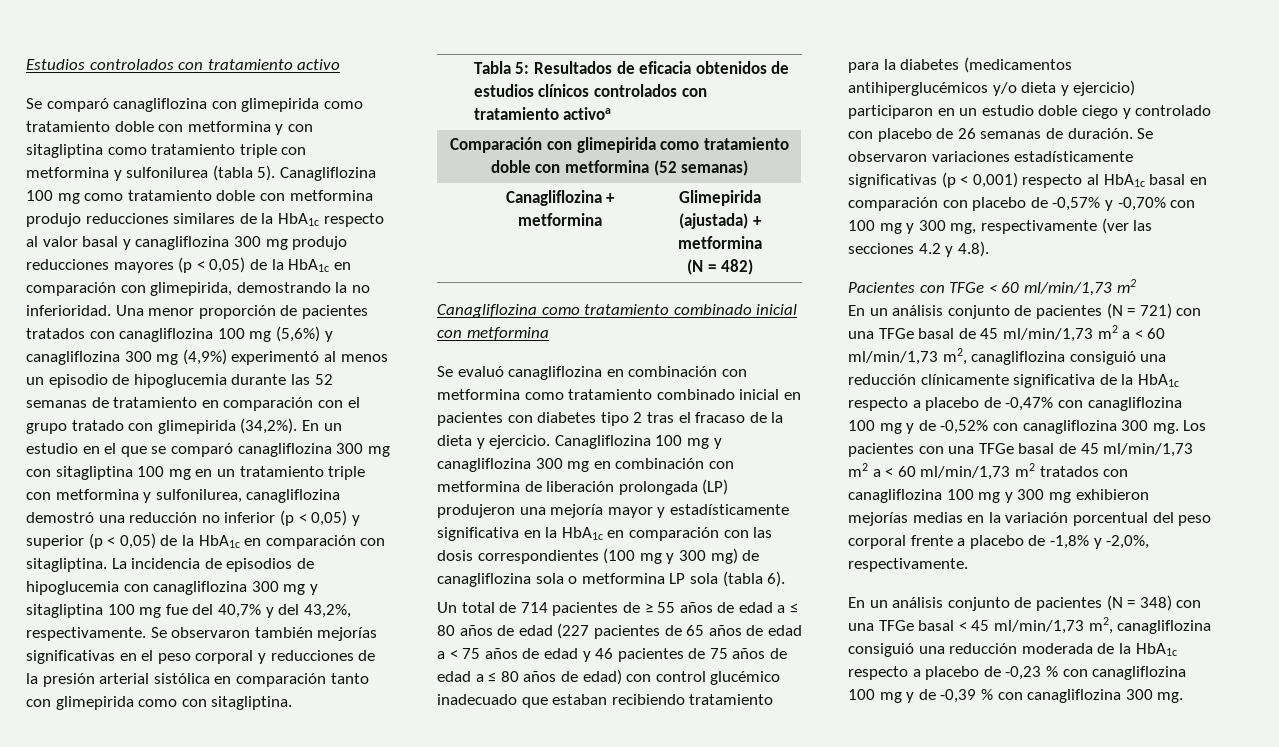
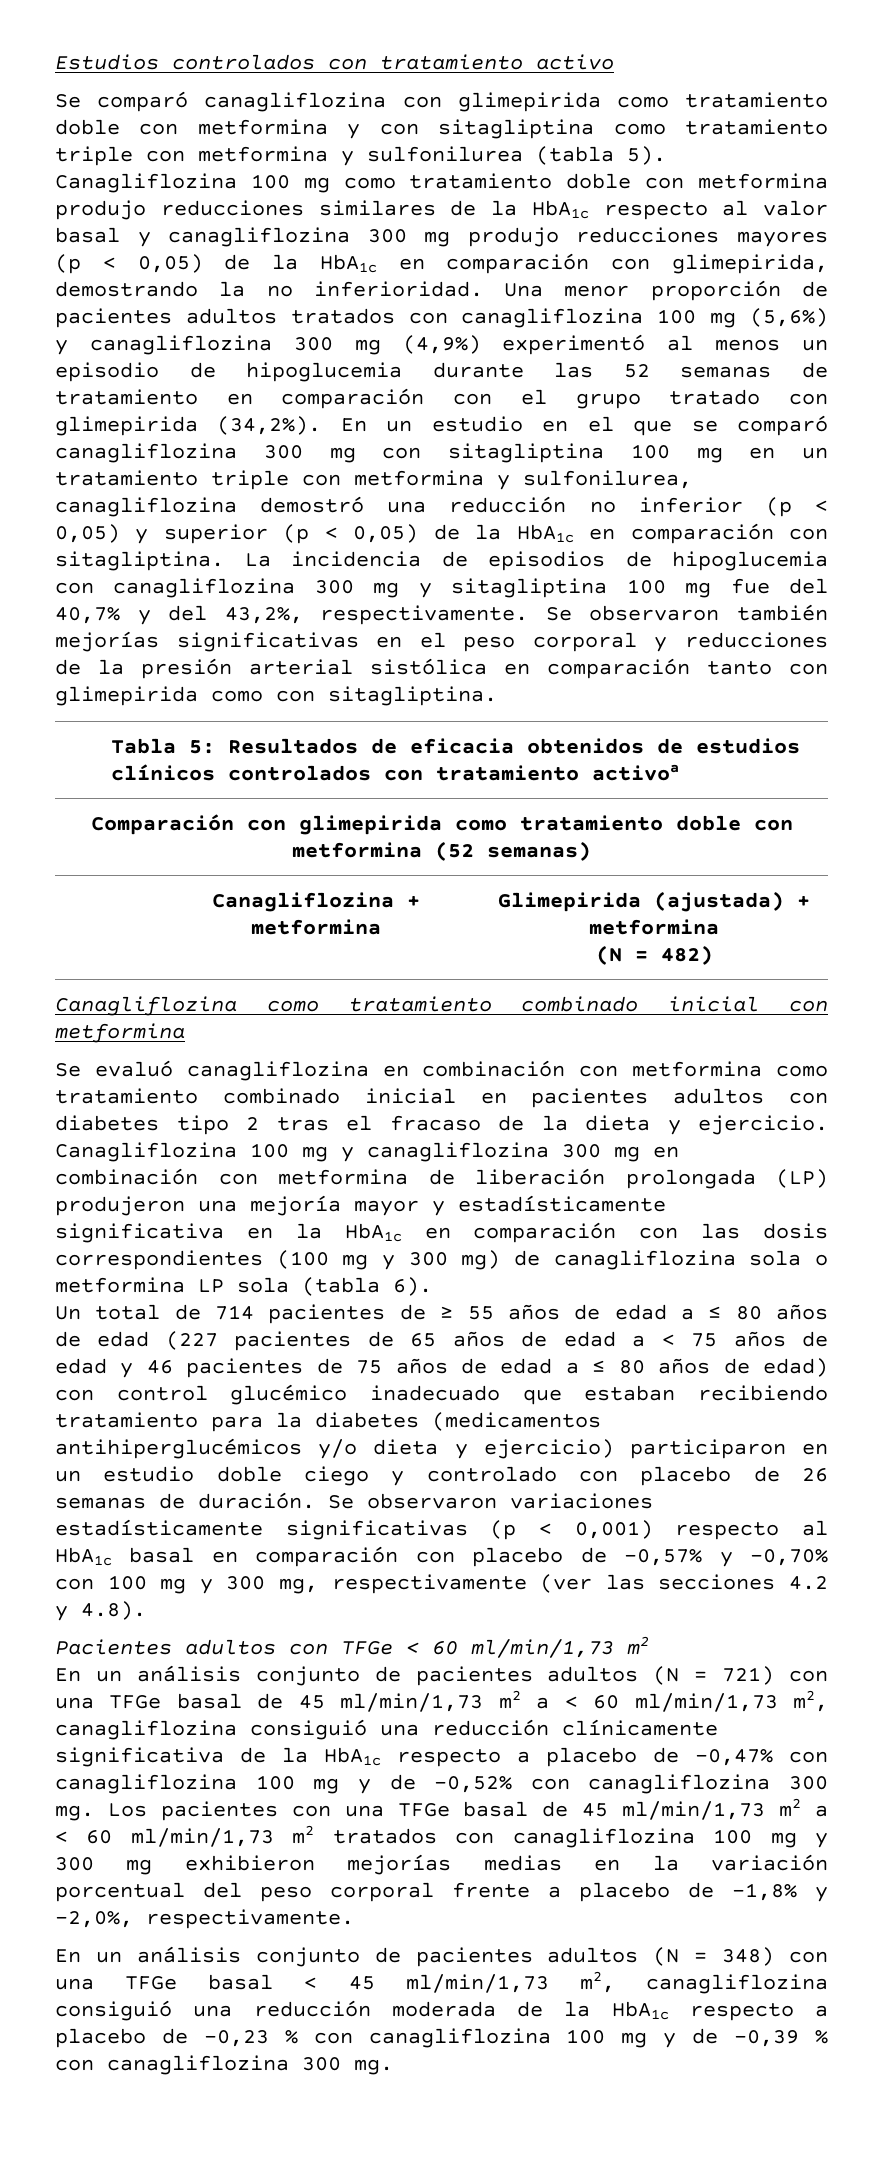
- Una menor proporción de pacientes tratados con canagliflozina 100 mg (5,6%) y canagliflozina 300 mg (4,9%) experimentó al menos un episodio de hipoglucemia durante las 52 semanas de tratamiento en comparación con el grupo tratado con glimepirida (34,2%).
+ Una menor proporción de pacientes adultos tratados con canagliflozina 100 mg (5,6%) y canagliflozina 300 mg (4,9%) experimentó al menos un episodio de hipoglucemia durante las 52 semanas de tratamiento en comparación con el grupo tratado con glimepirida (34,2%).
- Se evaluó canagliflozina en combinación con metformina como tratamiento combinado inicial en pacientes con diabetes tipo 2 tras el fracaso de la dieta y ejercicio.
+ Se evaluó canagliflozina en combinación con metformina como tratamiento combinado inicial en pacientes adultos con diabetes tipo 2 tras el fracaso de la dieta y ejercicio.
- Pacientes con TFGe < 60 ml/min/1,73 m2
+ Pacientes adultos con TFGe < 60 ml/min/1,73 m2
- En un análisis conjunto de pacientes (N = 721) con una TFGe basal de 45 ml/min/1,73 m2 a < 60 ml/min/1,73 m2, canagliflozina consiguió una reducción clínicamente significativa de la HbA1c respecto a placebo de -0,47% con canagliflozina 100 mg y de -0,52% con canagliflozina 300 mg.
+ En un análisis conjunto de pacientes adultos (N = 721) con una TFGe basal de 45 ml/min/1,73 m2 a < 60 ml/min/1,73 m2, canagliflozina consiguió una reducción clínicamente significativa de la HbA1c respecto a placebo de -0,47% con canagliflozina 100 mg y de -0,52% con canagliflozina 300 mg.
- En un análisis conjunto de pacientes (N = 348) con una TFGe basal < 45 ml/min/1,73 m2, canagliflozina consiguió una reducción moderada de la HbA1c respecto a placebo de -0,23 % con canagliflozina 100 mg y de -0,39 % con canagliflozina 300 mg.
+ En un análisis conjunto de pacientes adultos (N = 348) con una TFGe basal < 45 ml/min/1,73 m2, canagliflozina consiguió una reducción moderada de la HbA1c respecto a placebo de -0,23 % con canagliflozina 100 mg y de -0,39 % con canagliflozina 300 mg.

